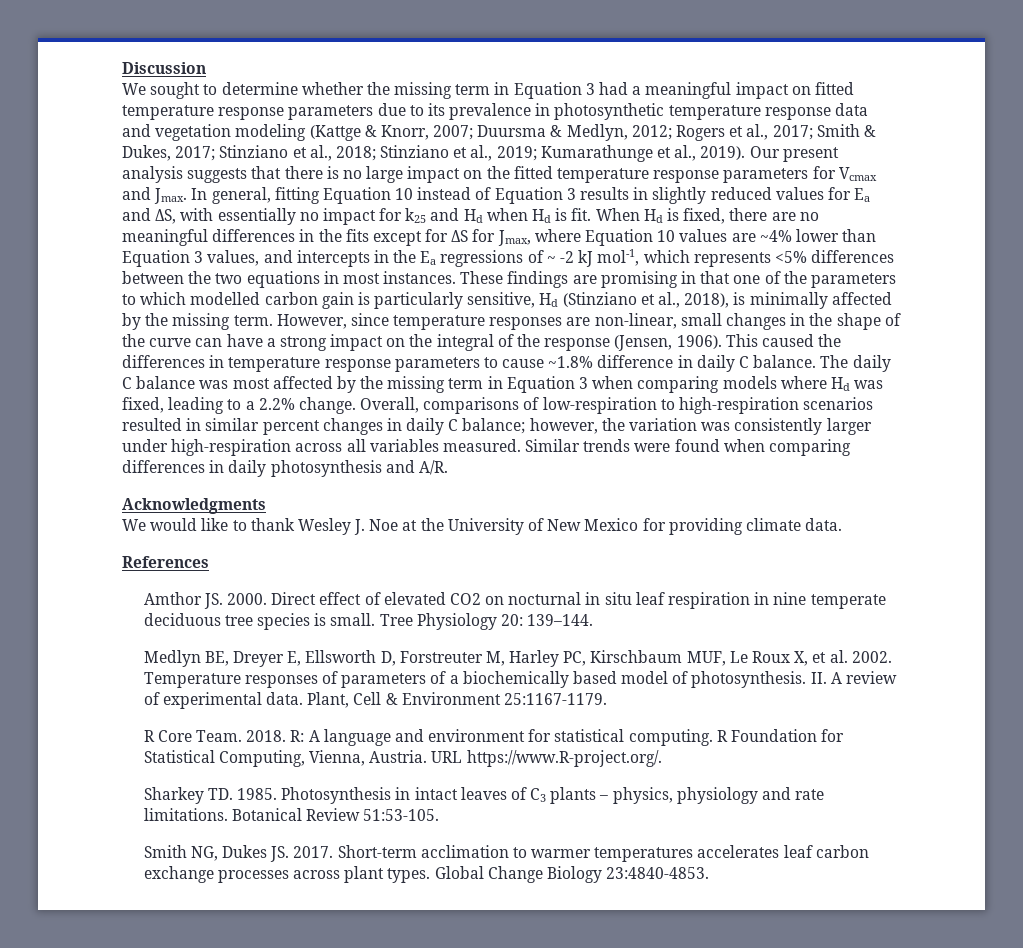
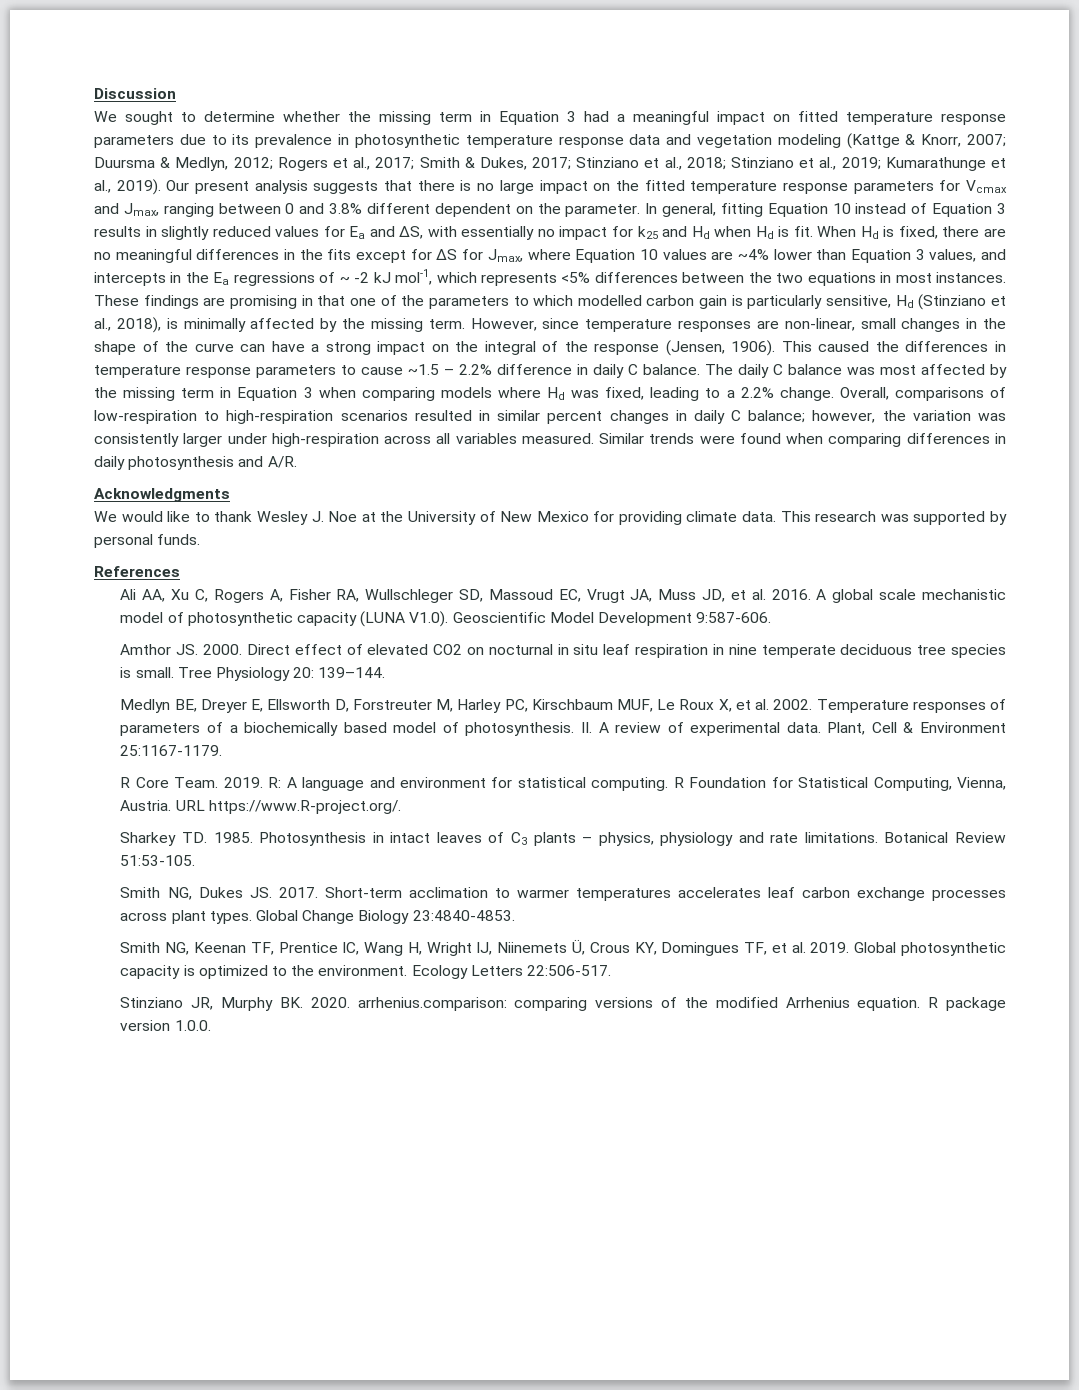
- Our present analysis suggests that there is no large impact on the fitted temperature response parameters for Vcmax and Jmax.
+ Our present analysis suggests that there is no large impact on the fitted temperature response parameters for Vcmax and Jmax, ranging between 0 and 3.8% different dependent on the parameter.
- This caused the differences in temperature response parameters to cause ~1.8% difference in daily C balance.
+ This caused the differences in temperature response parameters to cause ~1.5 – 2.2% difference in daily C balance.
- We would like to thank Wesley J. Noe at the University of New Mexico for providing climate data.
+ We would like to thank Wesley J. Noe at the University of New Mexico for providing climate data. This research was supported by personal funds.
  References
+ Ali AA, Xu C, Rogers A, Fisher RA, Wullschleger SD, Massoud EC, Vrugt JA, Muss JD, et al. 2016. A global scale mechanistic model of photosynthetic capacity (LUNA V1.0). Geoscientific Model Development 9:587-606.
- R Core Team. 2018.
+ R Core Team. 2019.
+ Smith NG, Keenan TF, Prentice IC, Wang H, Wright IJ, Niinemets Ü, Crous KY, Domingues TF, et al. 2019. Global photosynthetic capacity is optimized to the environment. Ecology Letters 22:506-517.
+ Stinziano JR, Murphy BK. 2020. arrhenius.comparison: comparing versions of the modified Arrhenius equation. R package version 1.0.0.

